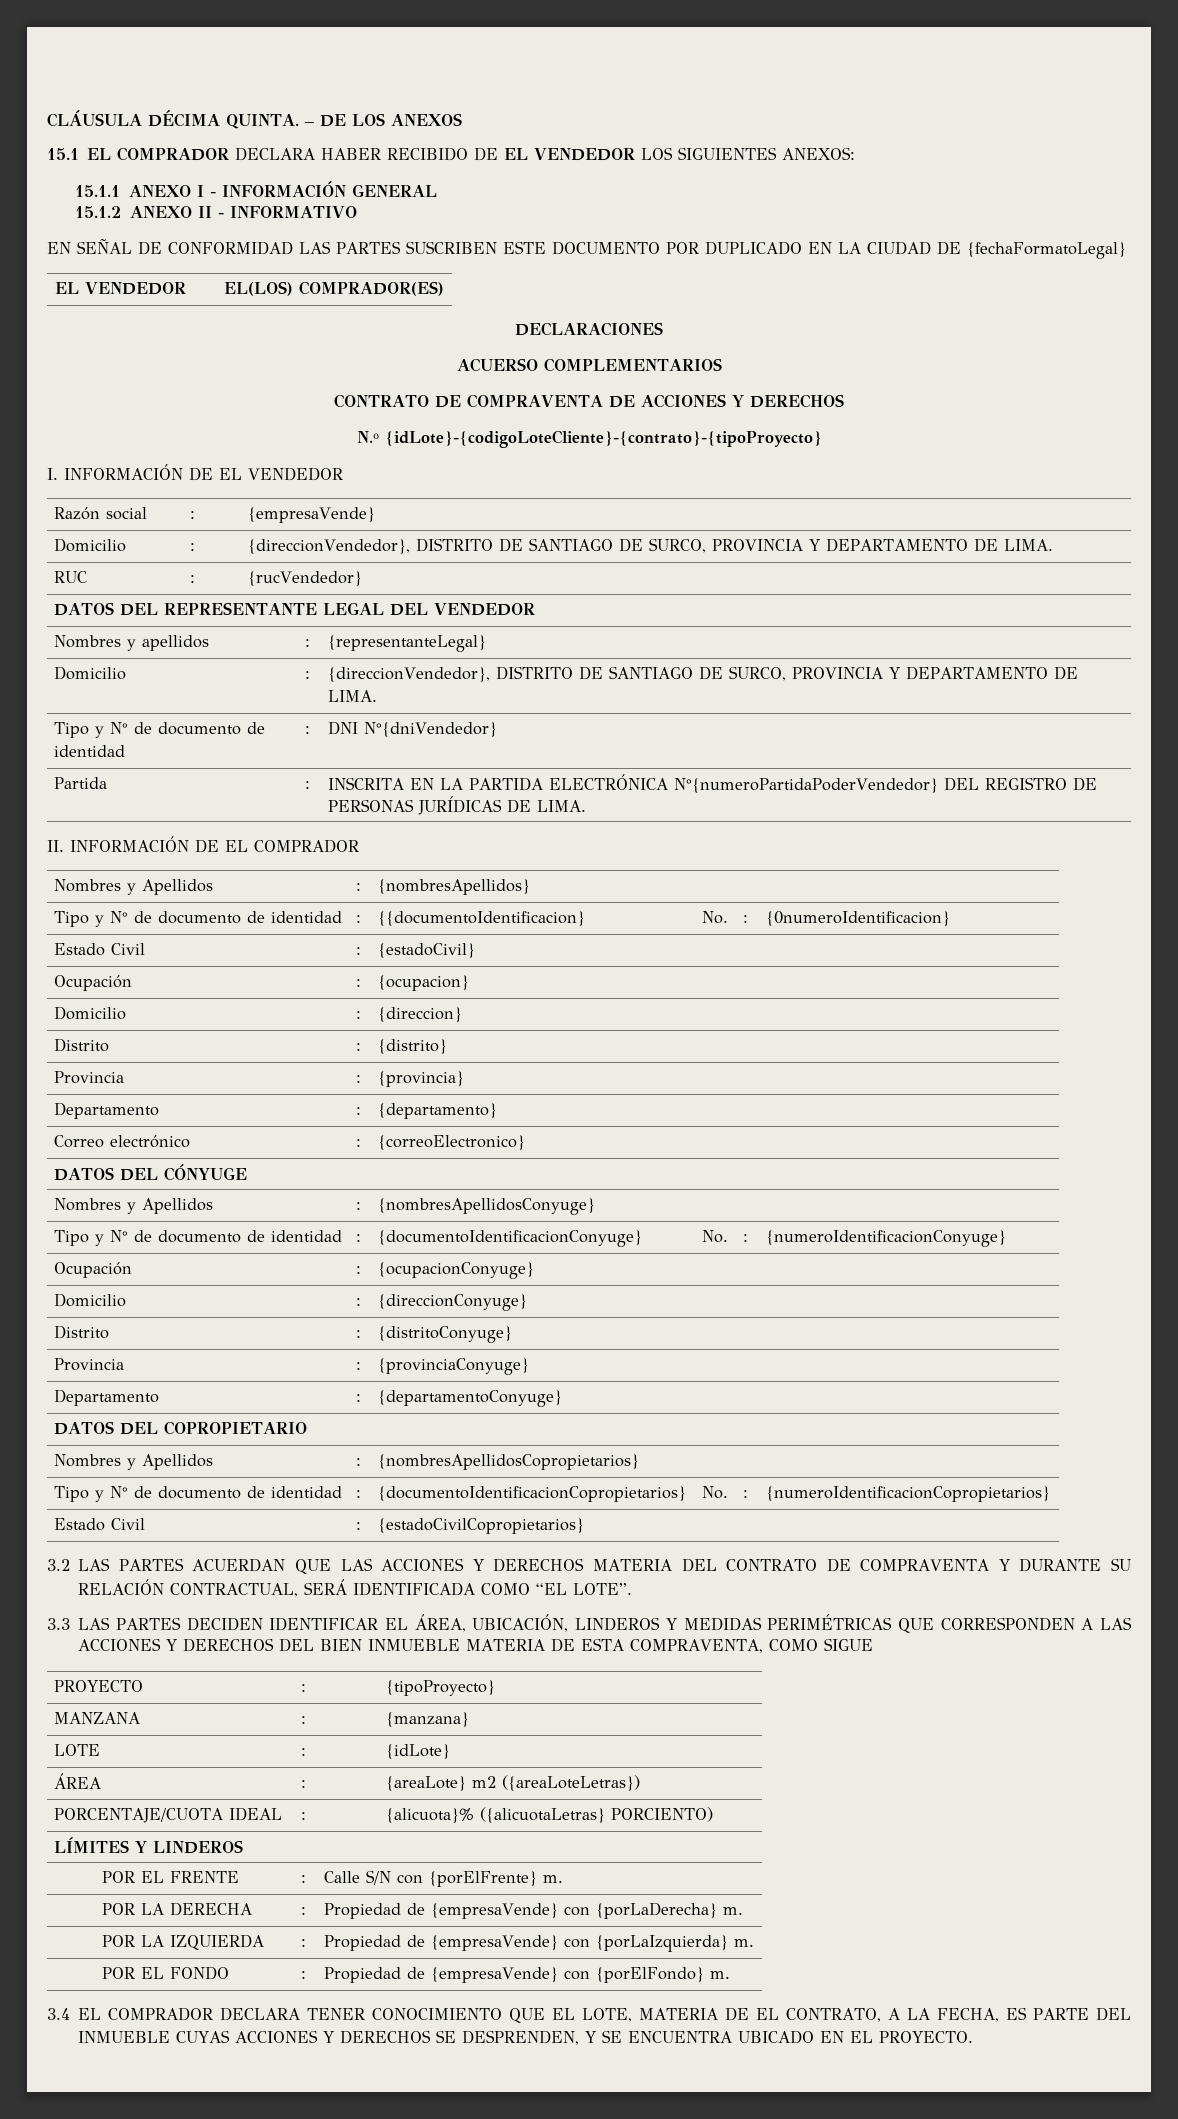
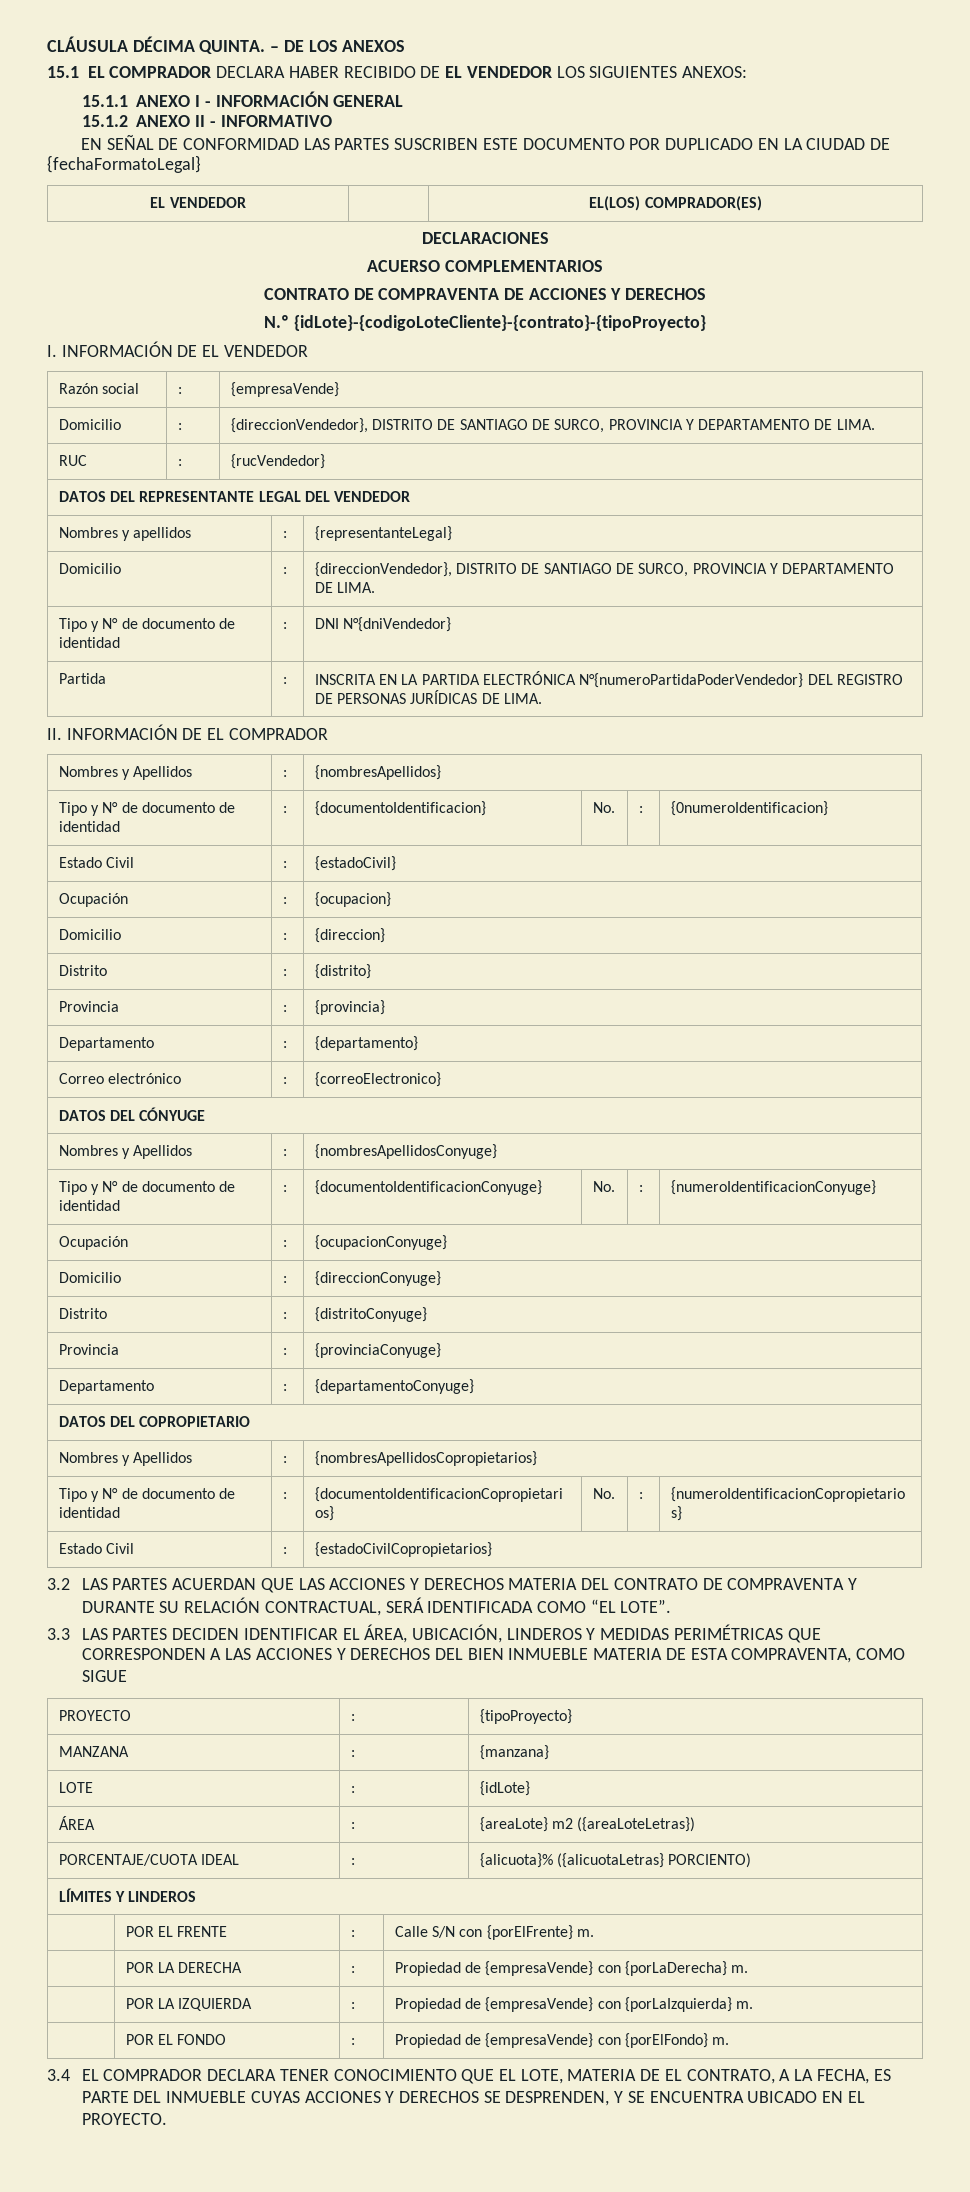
- Tipo y N° de documento de identidad | : | {{documentoIdentificacion} | No. | : | {0numeroIdentificacion}
+ Tipo y N° de documento de identidad | : | {documentoIdentificacion} | No. | : | {0numeroIdentificacion}

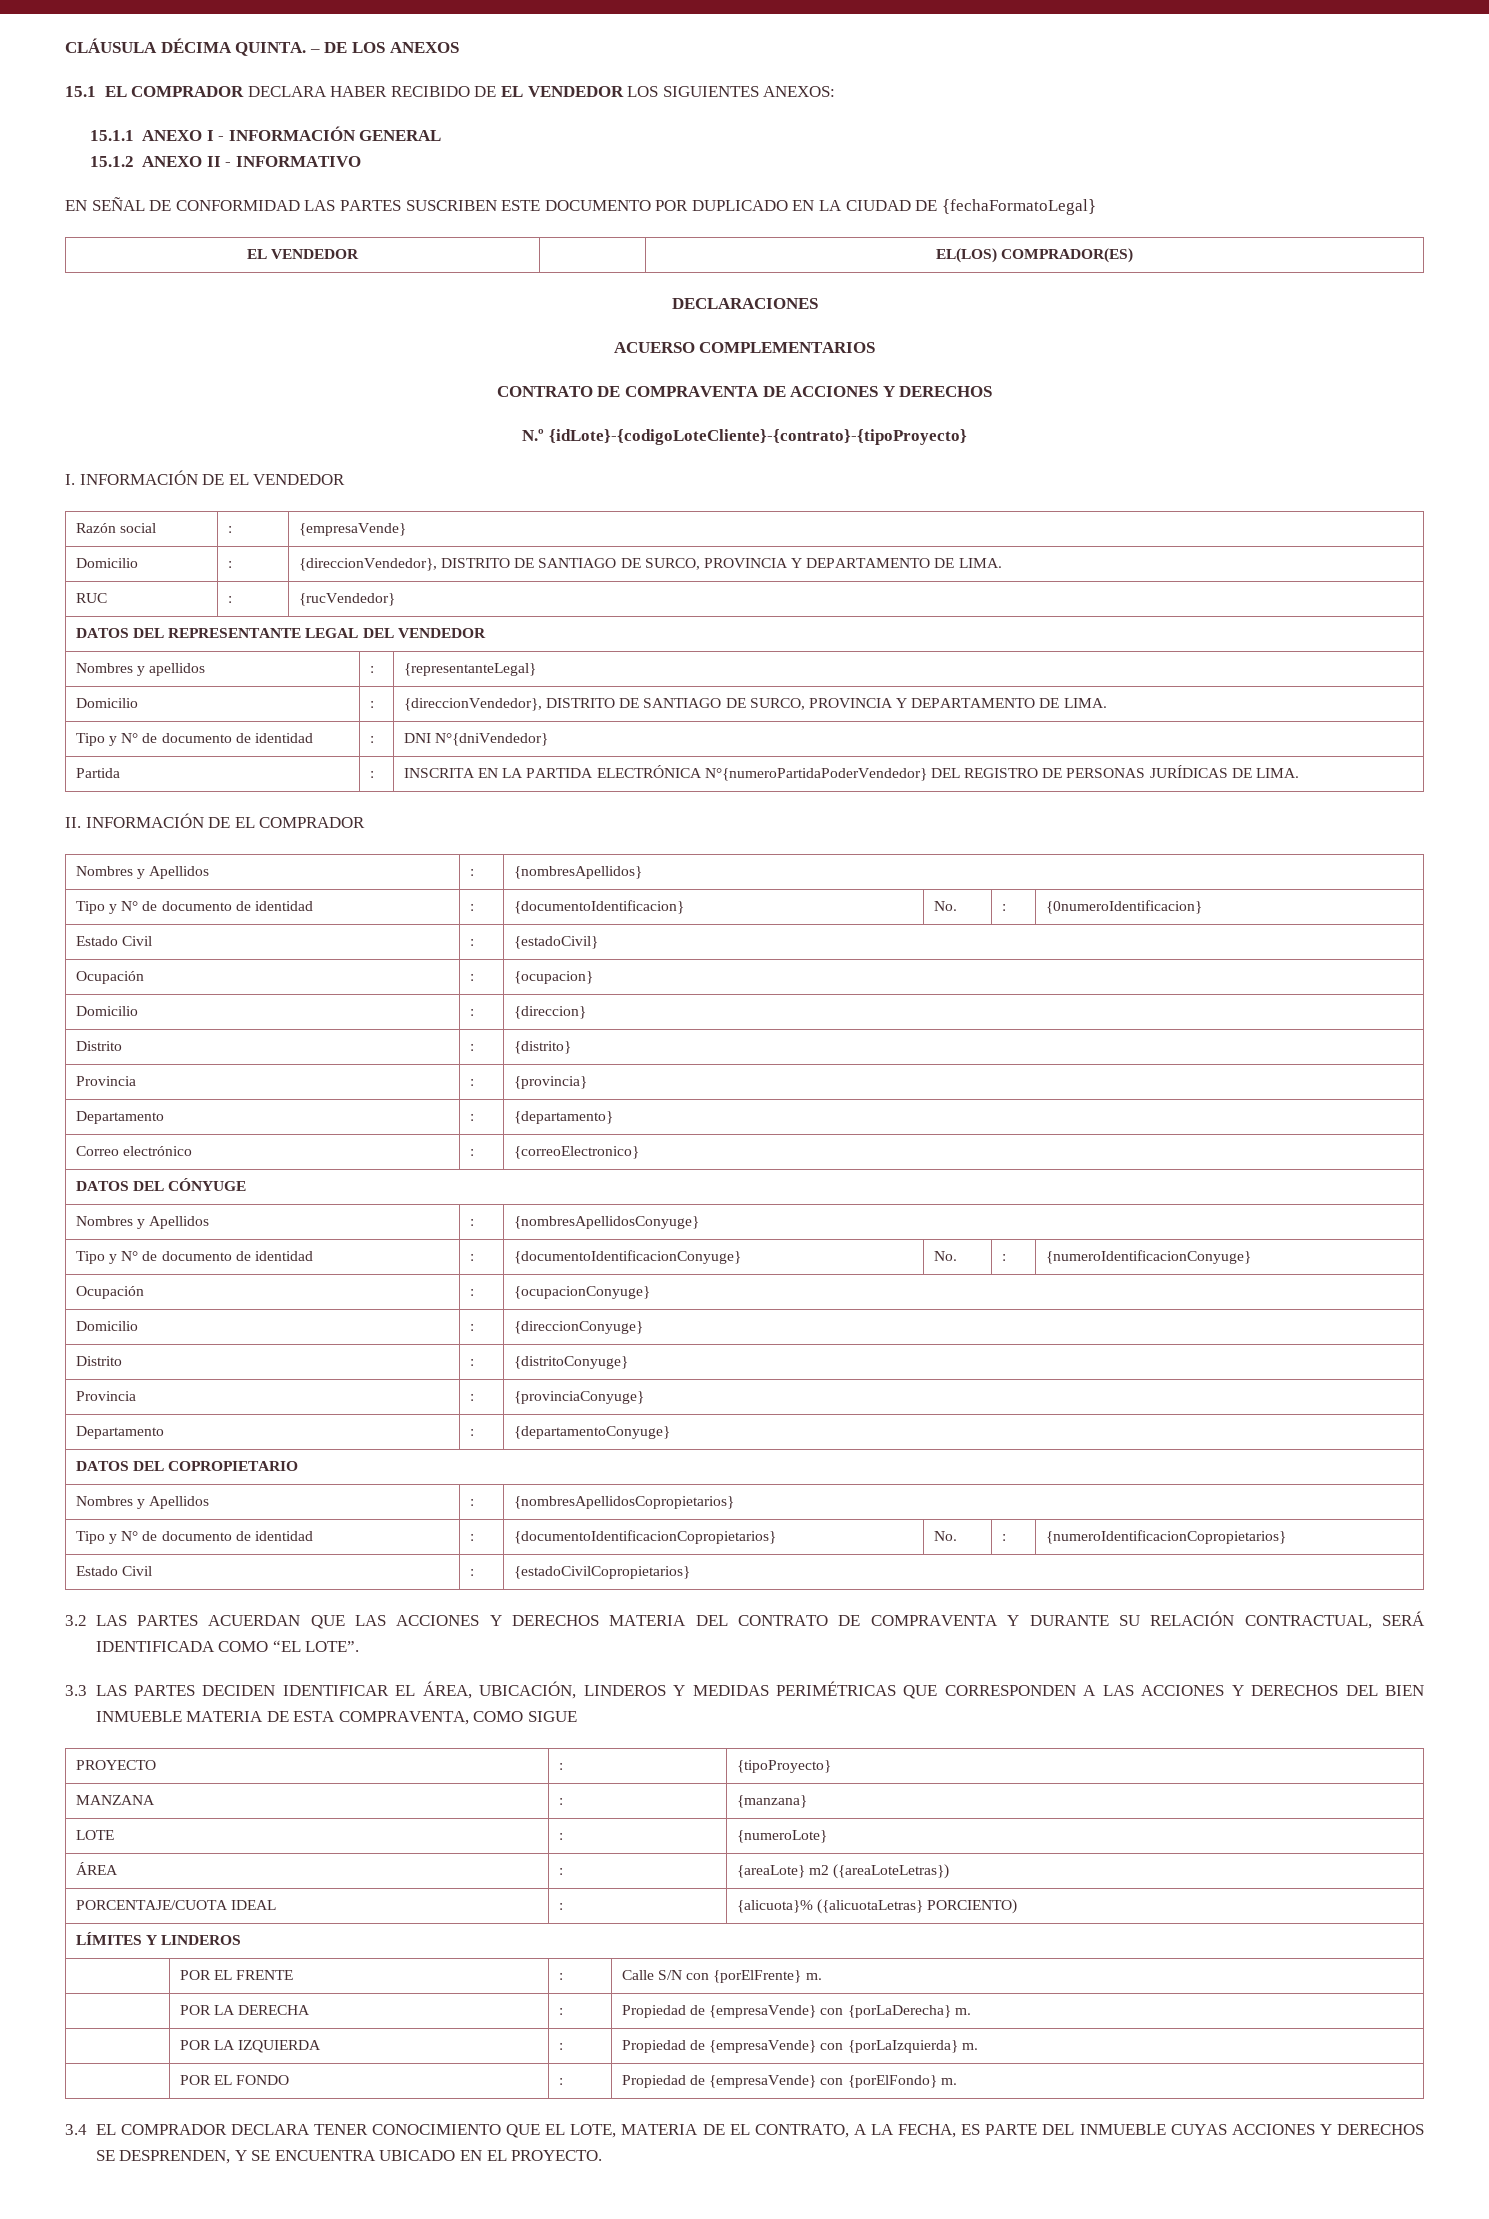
- LOTE | : | {idLote}
+ LOTE | : | {numeroLote}

